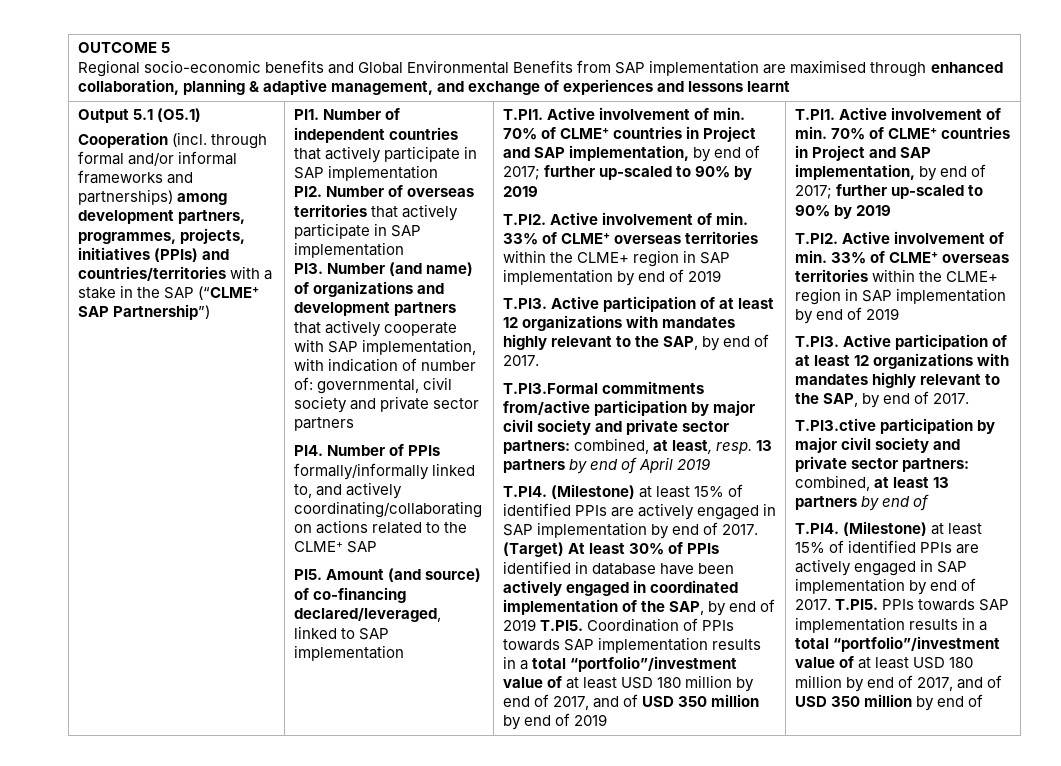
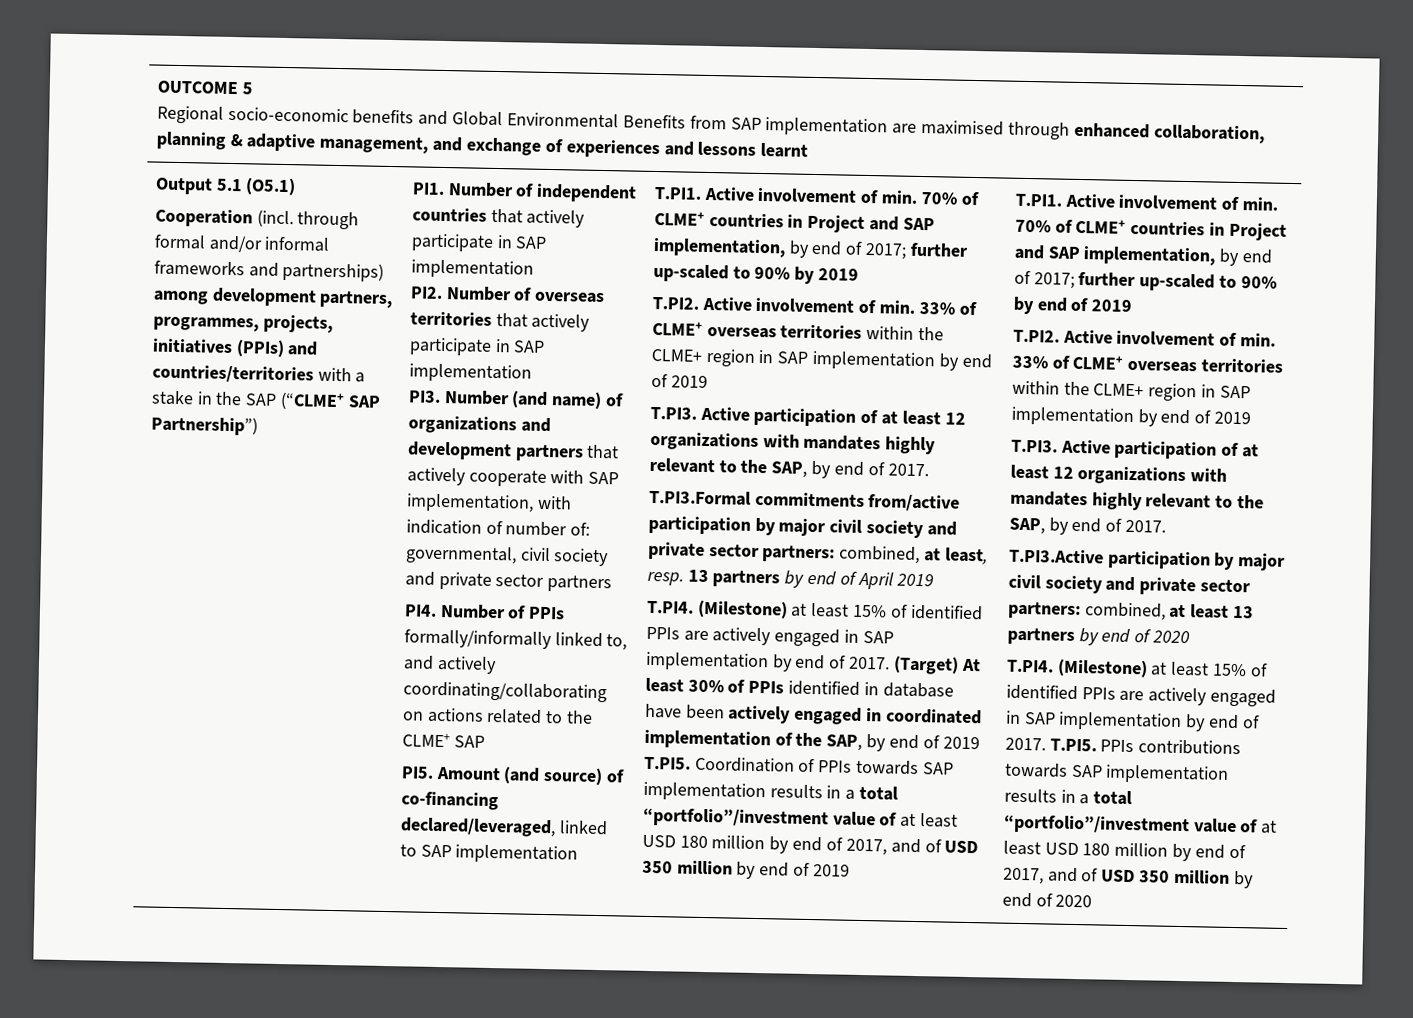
- (Target) At least 30% of PPIs identified in database have been actively engaged in coordinated implementation of the SAP, by end of 2019 T.PI5. Coordination of PPIs towards SAP implementation results in a total “portfolio”/investment value of at least USD 180 million by end of 2017, and of USD 350 million by end of 2019 | T.PI1. Active involvement of min. 70% of CLME+ countries in Project and SAP implementation, by end of 2017; further up-scaled to 90% by 2019
+ (Target) At least 30% of PPIs identified in database have been actively engaged in coordinated implementation of the SAP, by end of 2019 T.PI5. Coordination of PPIs towards SAP implementation results in a total “portfolio”/investment value of at least USD 180 million by end of 2017, and of USD 350 million by end of 2019 | T.PI1. Active involvement of min. 70% of CLME+ countries in Project and SAP implementation, by end of 2017; further up-scaled to 90% by end of 2019
- T.PI3.ctive participation by major civil society and private sector partners: combined, at least 13 partners by end of
+ T.PI3.Active participation by major civil society and private sector partners: combined, at least 13 partners by end of 2020
- T.PI5. PPIs towards SAP implementation results in a total “portfolio”/investment value of at least USD 180 million by end of 2017, and of USD 350 million by end of
+ T.PI5. PPIs contributions towards SAP implementation results in a total “portfolio”/investment value of at least USD 180 million by end of 2017, and of USD 350 million by end of 2020

